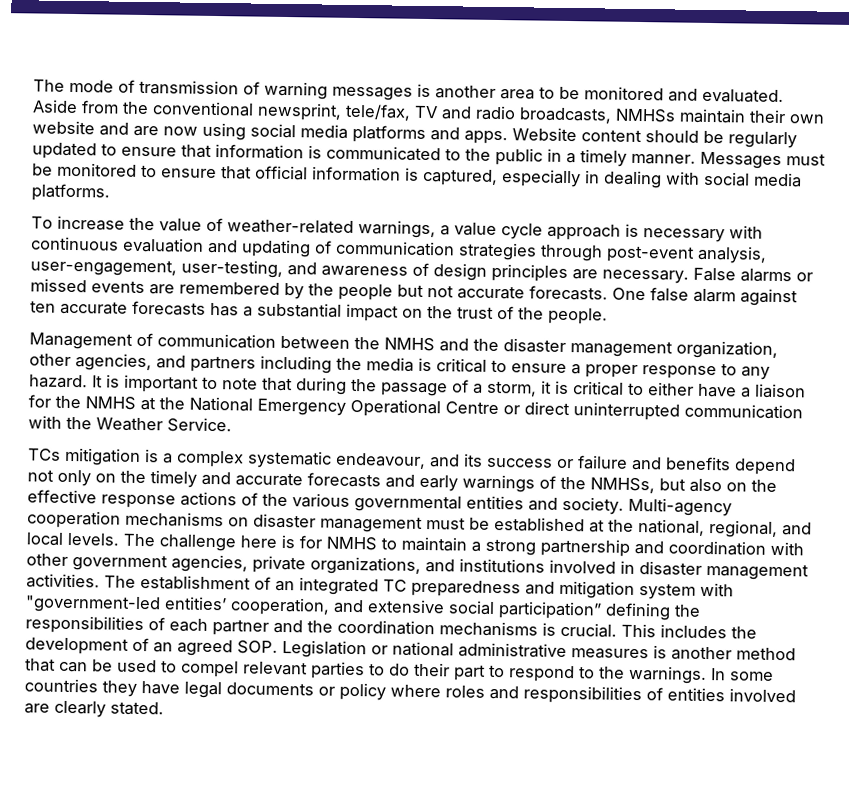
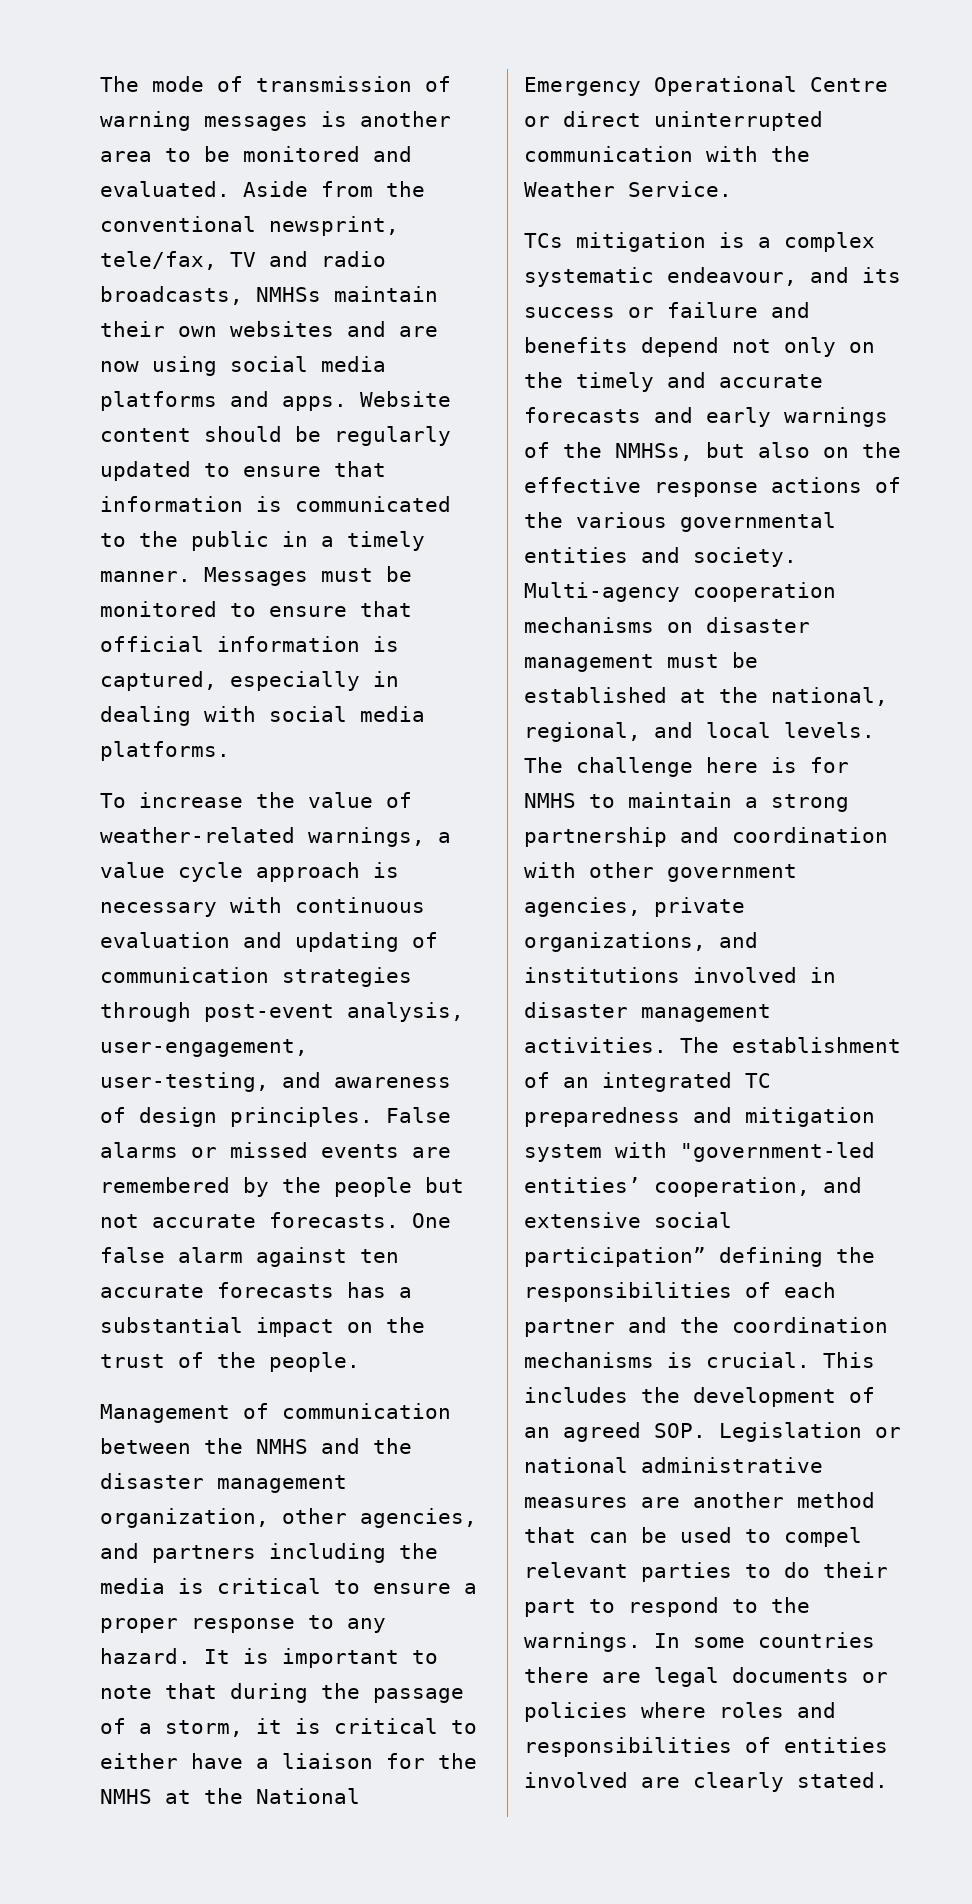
- Aside from the conventional newsprint, tele/fax, TV and radio broadcasts, NMHSs maintain their own website and are now using social media platforms and apps.
+ Aside from the conventional newsprint, tele/fax, TV and radio broadcasts, NMHSs maintain their own websites and are now using social media platforms and apps.
- To increase the value of weather-related warnings, a value cycle approach is necessary with continuous evaluation and updating of communication strategies through post-event analysis, user-engagement, user-testing, and awareness of design principles are necessary.
+ To increase the value of weather-related warnings, a value cycle approach is necessary with continuous evaluation and updating of communication strategies through post-event analysis, user-engagement, user-testing, and awareness of design principles.
- This includes the development of an agreed SOP. Legislation or national administrative measures is another method that can be used to compel relevant parties to do their part to respond to the warnings.
+ This includes the development of an agreed SOP. Legislation or national administrative measures are another method that can be used to compel relevant parties to do their part to respond to the warnings.
- In some countries they have legal documents or policy where roles and responsibilities of entities involved are clearly stated.
+ In some countries there are legal documents or policies where roles and responsibilities of entities involved are clearly stated.

